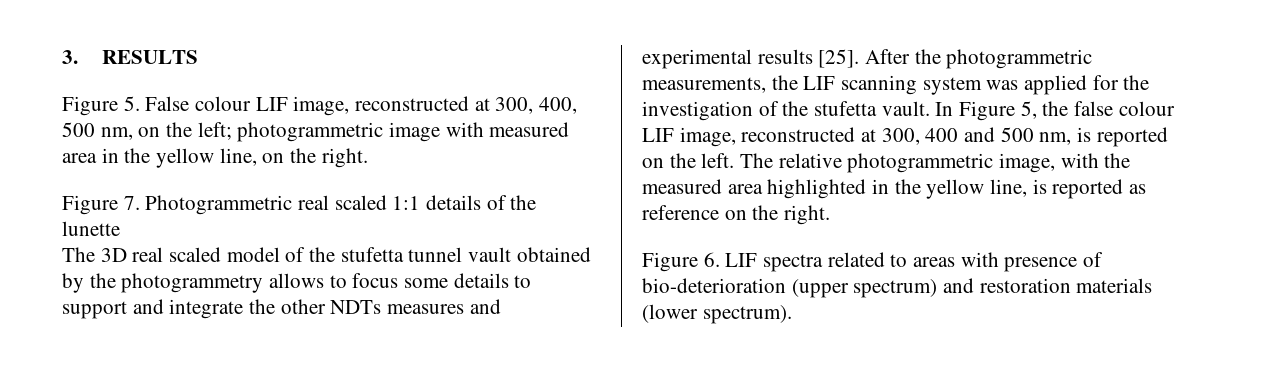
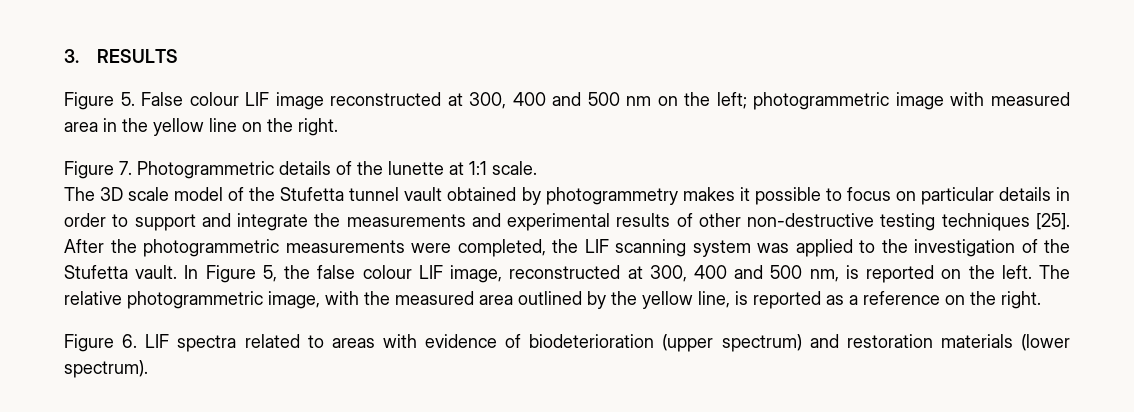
- Figure 5. False colour LIF image, reconstructed at 300, 400, 500 nm, on the left; photogrammetric image with measured area in the yellow line, on the right.
+ Figure 5. False colour LIF image reconstructed at 300, 400 and 500 nm on the left; photogrammetric image with measured area in the yellow line on the right.
- Figure 7. Photogrammetric real scaled 1:1 details of the lunette
+ Figure 7. Photogrammetric details of the lunette at 1:1 scale.
- The 3D real scaled model of the stufetta tunnel vault obtained by the photogrammetry allows to focus some details to support and integrate the other NDTs measures and experimental results [25].
+ The 3D scale model of the Stufetta tunnel vault obtained by photogrammetry makes it possible to focus on particular details in order to support and integrate the measurements and experimental results of other non-destructive testing techniques [25].
- After the photogrammetric measurements, the LIF scanning system was applied for the investigation of the stufetta vault.
+ After the photogrammetric measurements were completed, the LIF scanning system was applied to the investigation of the Stufetta vault.
- The relative photogrammetric image, with the measured area highlighted in the yellow line, is reported as reference on the right.
+ The relative photogrammetric image, with the measured area outlined by the yellow line, is reported as a reference on the right.
- Figure 6. LIF spectra related to areas with presence of bio-deterioration (upper spectrum) and restoration materials (lower spectrum).
+ Figure 6. LIF spectra related to areas with evidence of biodeterioration (upper spectrum) and restoration materials (lower spectrum).

